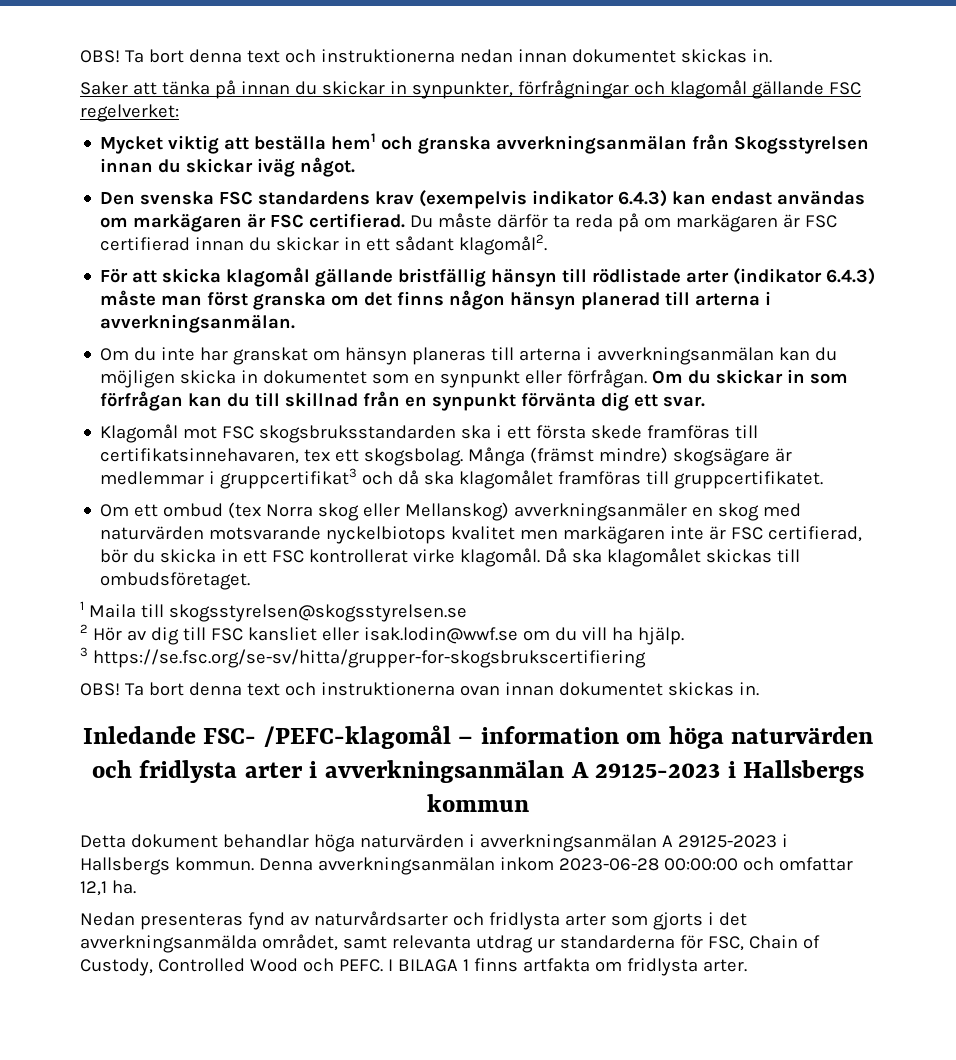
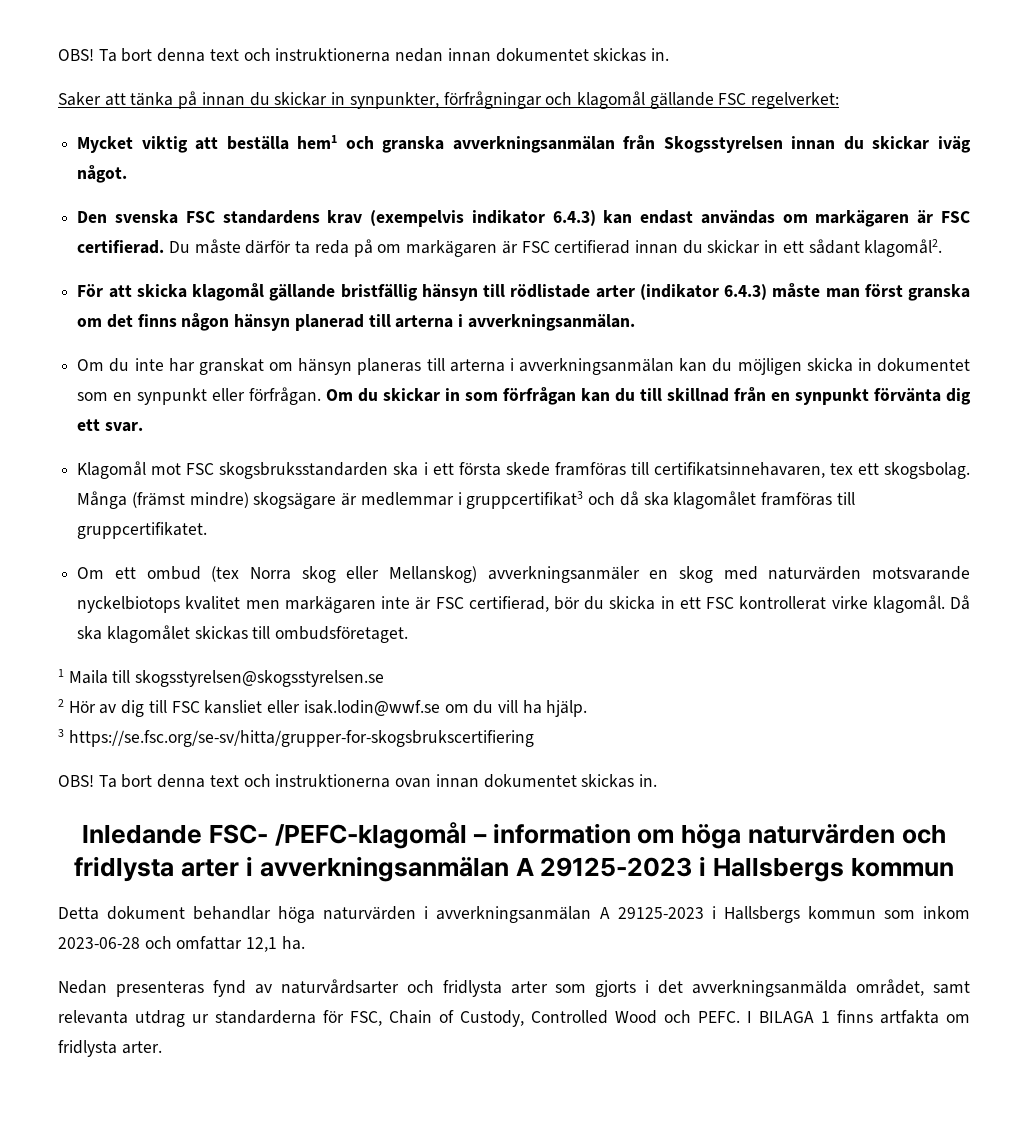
- Detta dokument behandlar höga naturvärden i avverkningsanmälan A 29125-2023 i Hallsbergs kommun. Denna avverkningsanmälan inkom 2023-06-28 00:00:00 och omfattar 12,1 ha.
+ Detta dokument behandlar höga naturvärden i avverkningsanmälan A 29125-2023 i Hallsbergs kommun som inkom 2023-06-28 och omfattar 12,1 ha.

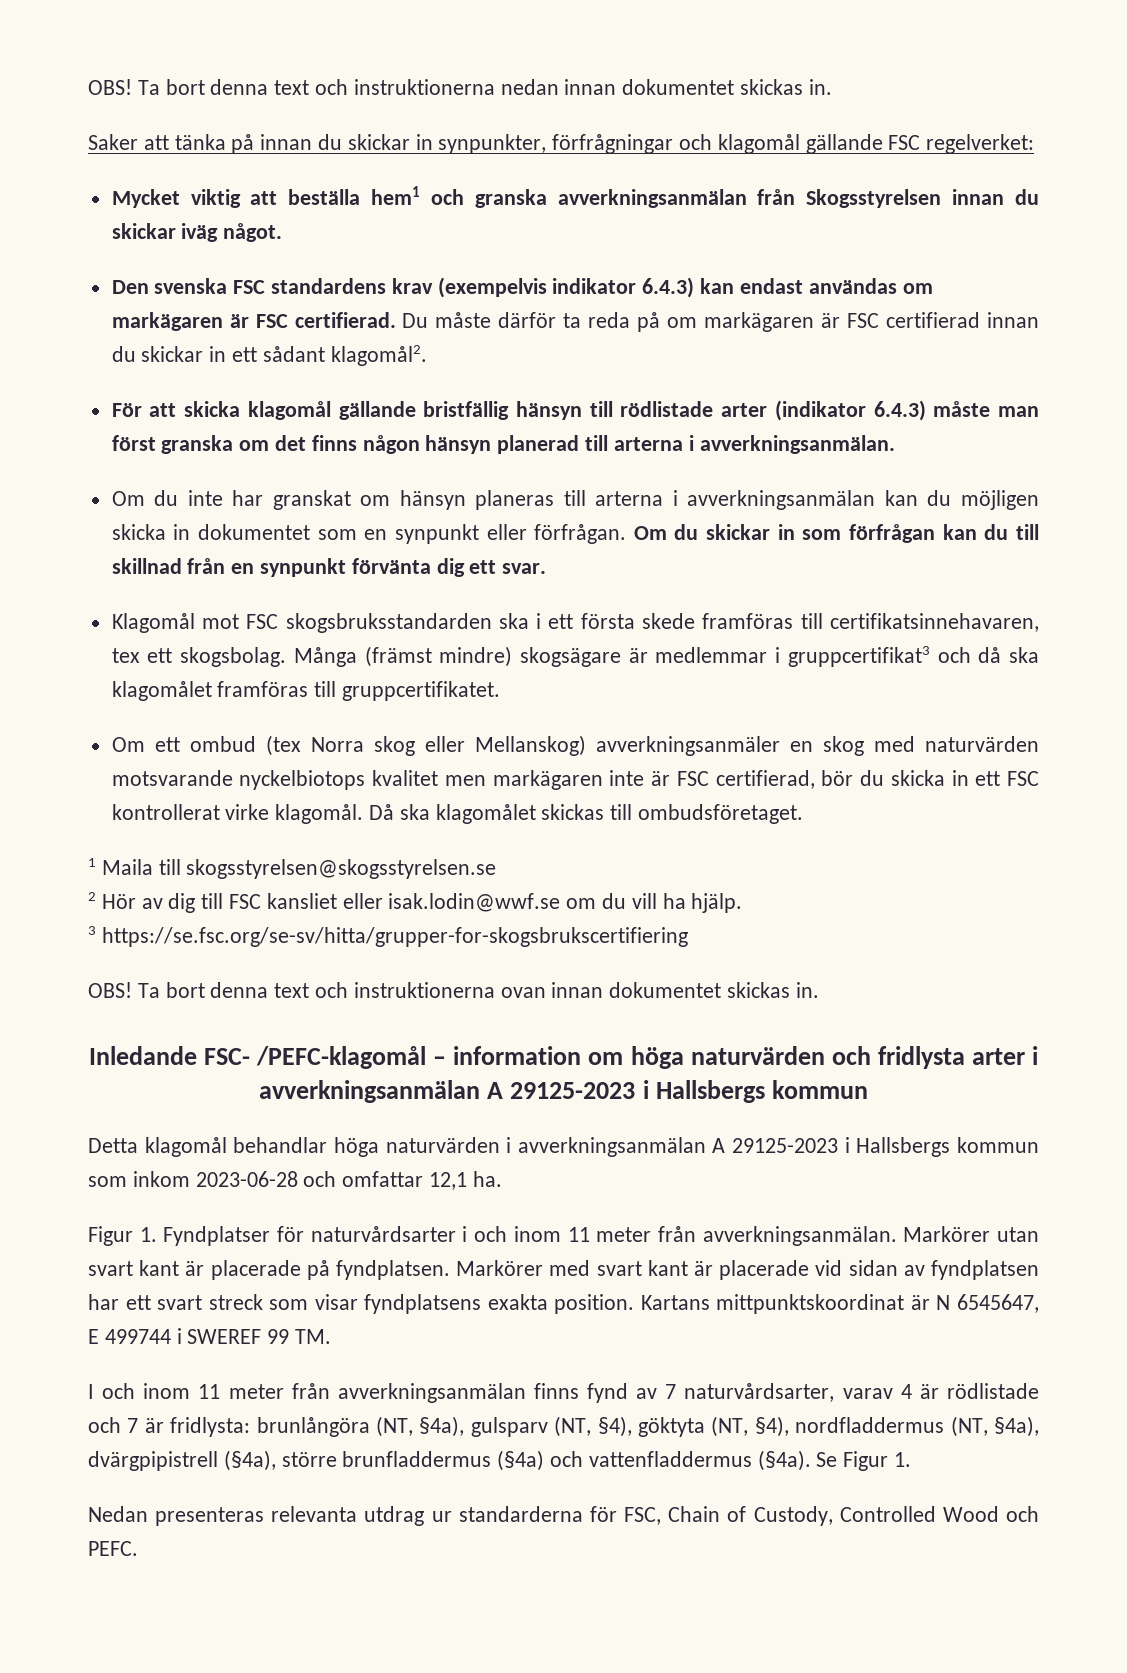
- Detta dokument behandlar höga naturvärden i avverkningsanmälan A 29125-2023 i Hallsbergs kommun som inkom 2023-06-28 och omfattar 12,1 ha.
+ Detta klagomål behandlar höga naturvärden i avverkningsanmälan A 29125-2023 i Hallsbergs kommun som inkom 2023-06-28 och omfattar 12,1 ha.
- Nedan presenteras fynd av naturvårdsarter och fridlysta arter som gjorts i det avverkningsanmälda området, samt relevanta utdrag ur standarderna för FSC, Chain of Custody, Controlled Wood och PEFC. I BILAGA 1 finns artfakta om fridlysta arter.
+ Figur 1. Fyndplatser för naturvårdsarter i och inom 11 meter från avverkningsanmälan. Markörer utan svart kant är placerade på fyndplatsen. Markörer med svart kant är placerade vid sidan av fyndplatsen har ett svart streck som visar fyndplatsens exakta position. Kartans mittpunktskoordinat är N 6545647, E 499744 i SWEREF 99 TM.
+ I och inom 11 meter från avverkningsanmälan finns fynd av 7 naturvårdsarter, varav 4 är rödlistade och 7 är fridlysta: brunlångöra (NT, §4a), gulsparv (NT, §4), göktyta (NT, §4), nordfladdermus (NT, §4a), dvärgpipistrell (§4a), större brunfladdermus (§4a) och vattenfladdermus (§4a). Se Figur 1.
+ Nedan presenteras relevanta utdrag ur standarderna för FSC, Chain of Custody, Controlled Wood och PEFC.

